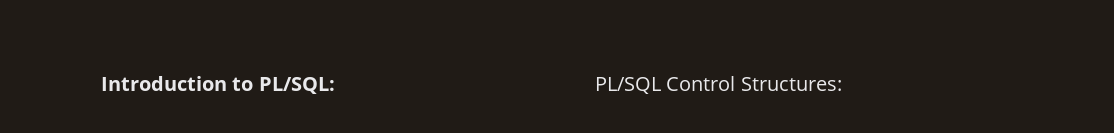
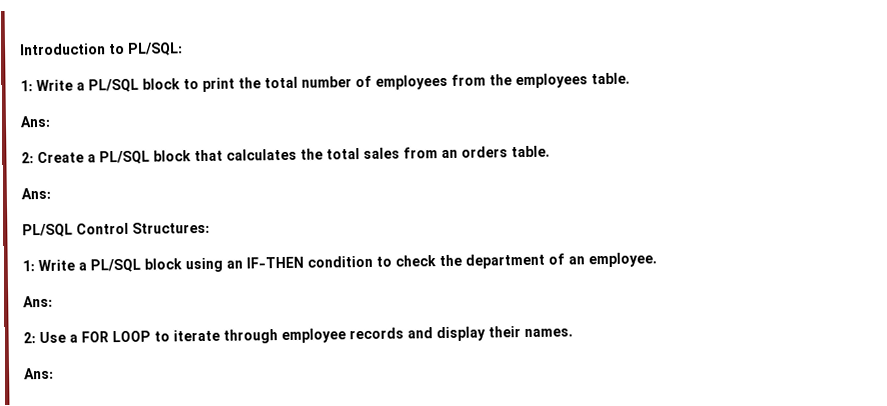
+ 1: Write a PL/SQL block to print the total number of employees from the employees table.
+ Ans:
+ 2: Create a PL/SQL block that calculates the total sales from an orders table.
+ Ans:
  PL/SQL Control Structures:
+ 1: Write a PL/SQL block using an IF-THEN condition to check the department of an employee.
+ Ans:
+ 2: Use a FOR LOOP to iterate through employee records and display their names.
+ Ans:

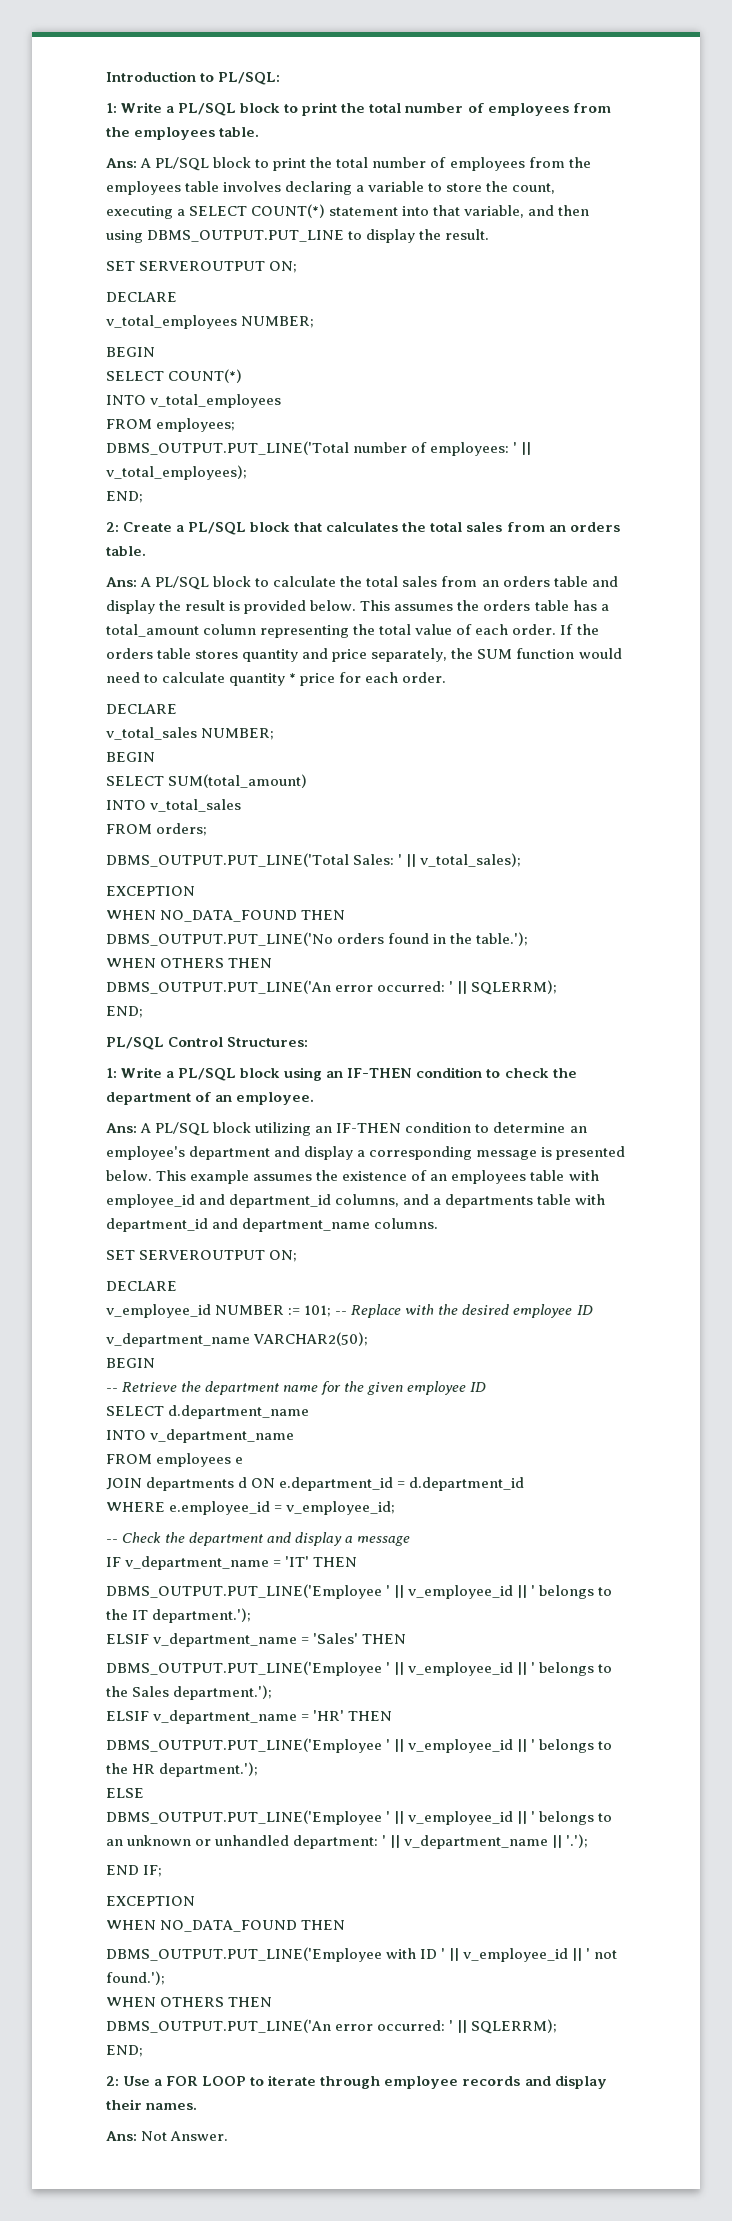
  1: Write a PL/SQL block to print the total number of employees from the employees table.
- Ans:
+ Ans: A PL/SQL block to print the total number of employees from the employees table involves declaring a variable to store the count, executing a SELECT COUNT(*) statement into that variable, and then using DBMS_OUTPUT.PUT_LINE to display the result.
+ SET SERVEROUTPUT ON;
+ DECLARE
+ v_total_employees NUMBER;
+ BEGIN
+ SELECT COUNT(*)
+ INTO v_total_employees
+ FROM employees;
+ DBMS_OUTPUT.PUT_LINE('Total number of employees: ' || v_total_employees);
+ END;
  2: Create a PL/SQL block that calculates the total sales from an orders table.
- Ans:
+ Ans: A PL/SQL block to calculate the total sales from an orders table and display the result is provided below. This assumes the orders table has a total_amount column representing the total value of each order. If the orders table stores quantity and price separately, the SUM function would need to calculate quantity * price for each order.
+ DECLARE
+ v_total_sales NUMBER;
+ BEGIN
+ SELECT SUM(total_amount)
+ INTO v_total_sales
+ FROM orders;
+ DBMS_OUTPUT.PUT_LINE('Total Sales: ' || v_total_sales);
+ EXCEPTION
+ WHEN NO_DATA_FOUND THEN
+ DBMS_OUTPUT.PUT_LINE('No orders found in the table.');
+ WHEN OTHERS THEN
+ DBMS_OUTPUT.PUT_LINE('An error occurred: ' || SQLERRM);
+ END;
  1: Write a PL/SQL block using an IF-THEN condition to check the department of an employee.
- Ans:
+ Ans: A PL/SQL block utilizing an IF-THEN condition to determine an employee's department and display a corresponding message is presented below. This example assumes the existence of an employees table with employee_id and department_id columns, and a departments table with department_id and department_name columns.
+ SET SERVEROUTPUT ON;
+ DECLARE
+ v_employee_id NUMBER := 101; -- Replace with the desired employee ID
+ v_department_name VARCHAR2(50);
+ BEGIN
+ -- Retrieve the department name for the given employee ID
+ SELECT d.department_name
+ INTO v_department_name
+ FROM employees e
+ JOIN departments d ON e.department_id = d.department_id
+ WHERE e.employee_id = v_employee_id;
+ -- Check the department and display a message
+ IF v_department_name = 'IT' THEN
+ DBMS_OUTPUT.PUT_LINE('Employee ' || v_employee_id || ' belongs to the IT department.');
+ ELSIF v_department_name = 'Sales' THEN
+ DBMS_OUTPUT.PUT_LINE('Employee ' || v_employee_id || ' belongs to the Sales department.');
+ ELSIF v_department_name = 'HR' THEN
+ DBMS_OUTPUT.PUT_LINE('Employee ' || v_employee_id || ' belongs to the HR department.');
+ ELSE
+ DBMS_OUTPUT.PUT_LINE('Employee ' || v_employee_id || ' belongs to an unknown or unhandled department: ' || v_department_name || '.');
+ END IF;
+ EXCEPTION
+ WHEN NO_DATA_FOUND THEN
+ DBMS_OUTPUT.PUT_LINE('Employee with ID ' || v_employee_id || ' not found.');
+ WHEN OTHERS THEN
+ DBMS_OUTPUT.PUT_LINE('An error occurred: ' || SQLERRM);
+ END;
  2: Use a FOR LOOP to iterate through employee records and display their names.
- Ans:
+ Ans: Not Answer.

